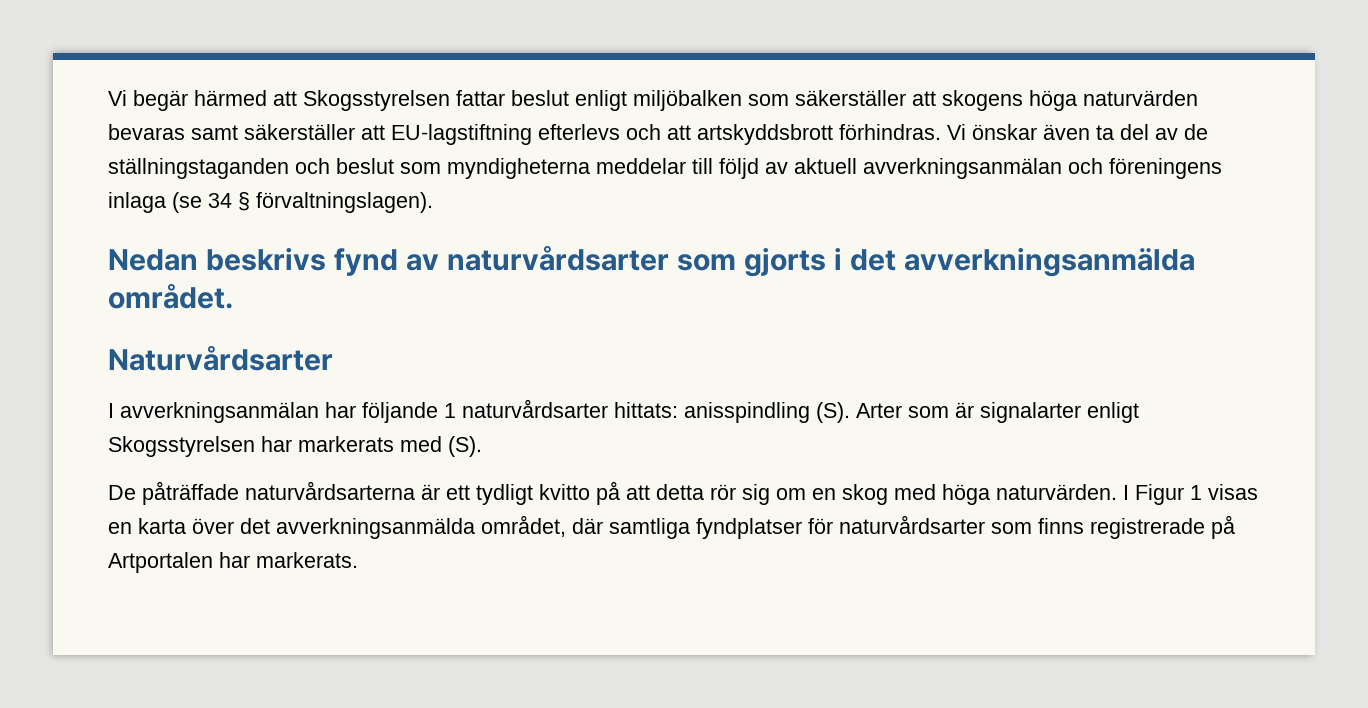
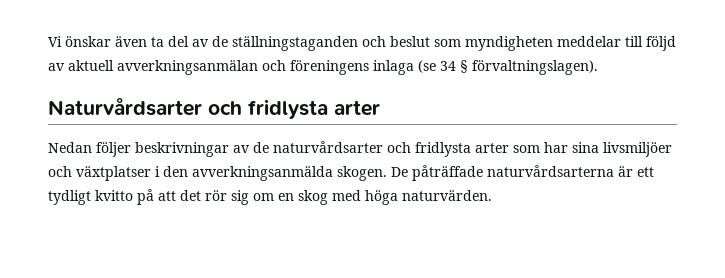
- Vi begär härmed att Skogsstyrelsen fattar beslut enligt miljöbalken som säkerställer att skogens höga naturvärden bevaras samt säkerställer att EU-lagstiftning efterlevs och att artskyddsbrott förhindras. Vi önskar även ta del av de ställningstaganden och beslut som myndigheterna meddelar till följd av aktuell avverkningsanmälan och föreningens inlaga (se 34 § förvaltningslagen).
+ Vi önskar även ta del av de ställningstaganden och beslut som myndigheten meddelar till följd av aktuell avverkningsanmälan och föreningens inlaga (se 34 § förvaltningslagen).
- Nedan beskrivs fynd av naturvårdsarter som gjorts i det avverkningsanmälda området.
- Naturvårdsarter
- I avverkningsanmälan har följande 1 naturvårdsarter hittats: anisspindling (S). Arter som är signalarter enligt Skogsstyrelsen har markerats med (S).
- De påträffade naturvårdsarterna är ett tydligt kvitto på att detta rör sig om en skog med höga naturvärden. I Figur 1 visas en karta över det avverkningsanmälda området, där samtliga fyndplatser för naturvårdsarter som finns registrerade på Artportalen har markerats.
+ Naturvårdsarter och fridlysta arter
+ Nedan följer beskrivningar av de naturvårdsarter och fridlysta arter som har sina livsmiljöer och växtplatser i den avverkningsanmälda skogen. De påträffade naturvårdsarterna är ett tydligt kvitto på att det rör sig om en skog med höga naturvärden.

